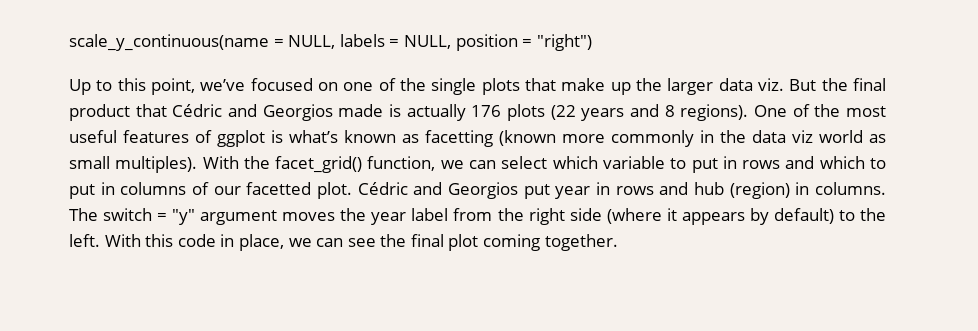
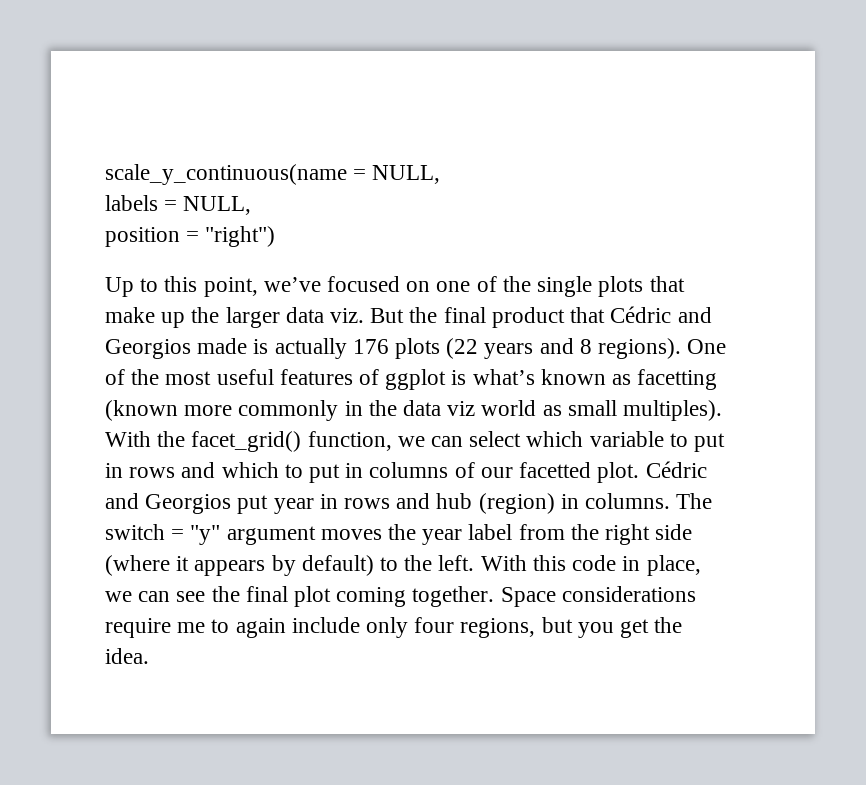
- scale_y_continuous(name = NULL, labels = NULL, position = "right")
+ scale_y_continuous(name = NULL,
+ labels = NULL,
+ position = "right")
+ Space considerations require me to again include only four regions, but you get the idea.

